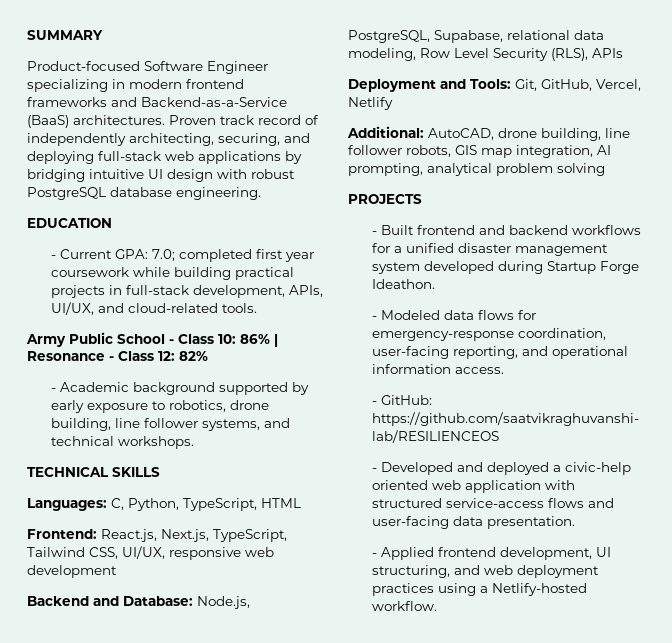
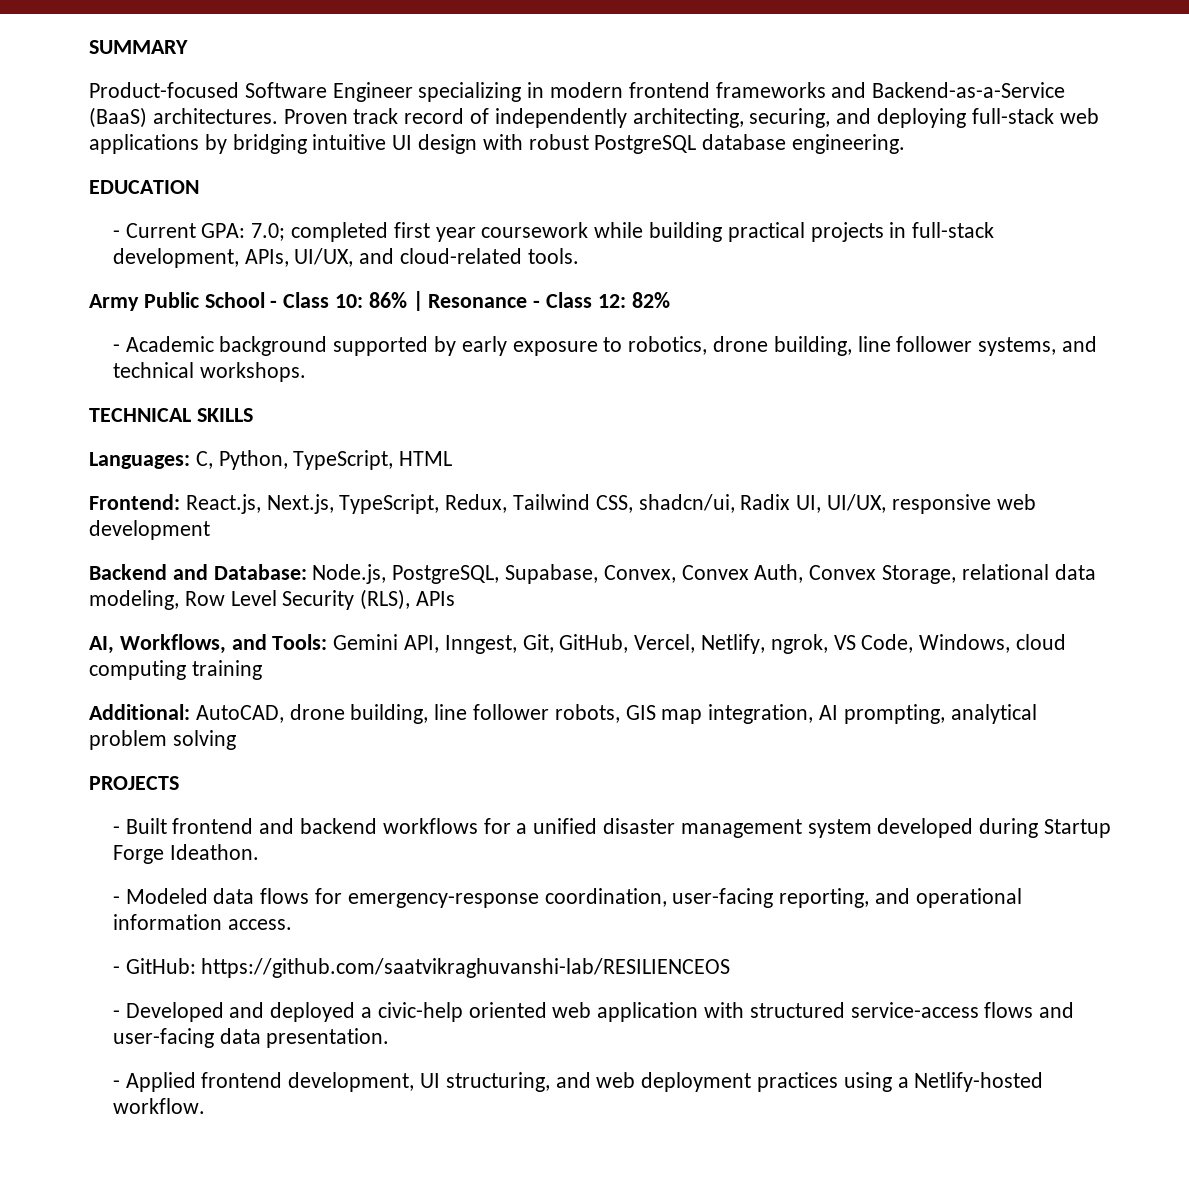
- Frontend: React.js, Next.js, TypeScript, Tailwind CSS, UI/UX, responsive web development
+ Frontend: React.js, Next.js, TypeScript, Redux, Tailwind CSS, shadcn/ui, Radix UI, UI/UX, responsive web development
- Backend and Database: Node.js, PostgreSQL, Supabase, relational data modeling, Row Level Security (RLS), APIs
+ Backend and Database: Node.js, PostgreSQL, Supabase, Convex, Convex Auth, Convex Storage, relational data modeling, Row Level Security (RLS), APIs
- Deployment and Tools: Git, GitHub, Vercel, Netlify
+ AI, Workflows, and Tools: Gemini API, Inngest, Git, GitHub, Vercel, Netlify, ngrok, VS Code, Windows, cloud computing training

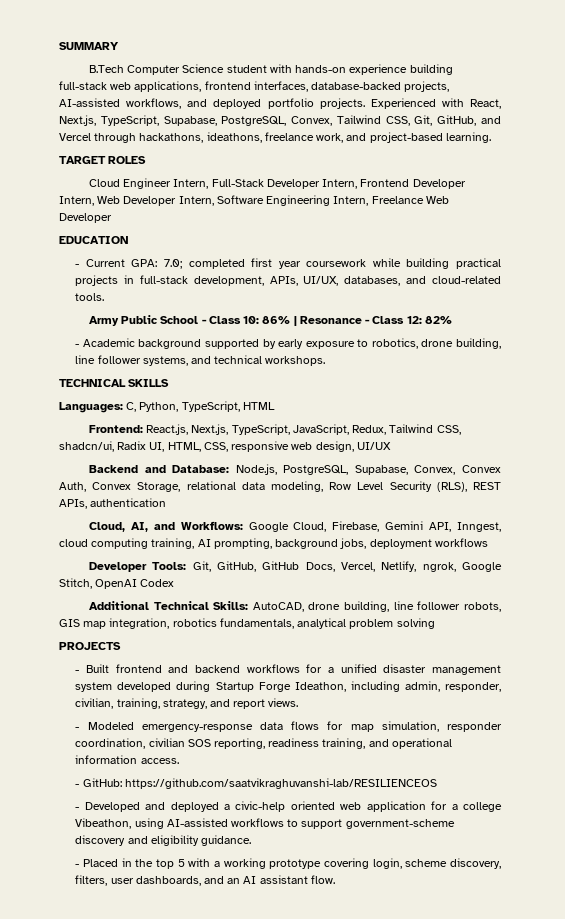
- Product-focused Software Engineer specializing in modern frontend frameworks and Backend-as-a-Service (BaaS) architectures. Proven track record of independently architecting, securing, and deploying full-stack web applications by bridging intuitive UI design with robust PostgreSQL database engineering.
+ B.Tech Computer Science student with hands-on experience building full-stack web applications, frontend interfaces, database-backed projects, AI-assisted workflows, and deployed portfolio projects. Experienced with React, Next.js, TypeScript, Supabase, PostgreSQL, Convex, Tailwind CSS, Git, GitHub, and Vercel through hackathons, ideathons, freelance work, and project-based learning.
+ TARGET ROLES
+ Cloud Engineer Intern, Full-Stack Developer Intern, Frontend Developer Intern, Web Developer Intern, Software Engineering Intern, Freelance Web Developer
- - Current GPA: 7.0; completed first year coursework while building practical projects in full-stack development, APIs, UI/UX, and cloud-related tools.
+ - Current GPA: 7.0; completed first year coursework while building practical projects in full-stack development, APIs, UI/UX, databases, and cloud-related tools.
- Frontend: React.js, Next.js, TypeScript, Redux, Tailwind CSS, shadcn/ui, Radix UI, UI/UX, responsive web development
+ Frontend: React.js, Next.js, TypeScript, JavaScript, Redux, Tailwind CSS, shadcn/ui, Radix UI, HTML, CSS, responsive web design, UI/UX
- Backend and Database: Node.js, PostgreSQL, Supabase, Convex, Convex Auth, Convex Storage, relational data modeling, Row Level Security (RLS), APIs
- AI, Workflows, and Tools: Gemini API, Inngest, Git, GitHub, Vercel, Netlify, ngrok, VS Code, Windows, cloud computing training
- Additional: AutoCAD, drone building, line follower robots, GIS map integration, AI prompting, analytical problem solving
+ Backend and Database: Node.js, PostgreSQL, Supabase, Convex, Convex Auth, Convex Storage, relational data modeling, Row Level Security (RLS), REST APIs, authentication
+ Cloud, AI, and Workflows: Google Cloud, Firebase, Gemini API, Inngest, cloud computing training, AI prompting, background jobs, deployment workflows
+ Developer Tools: Git, GitHub, GitHub Docs, Vercel, Netlify, ngrok, Google Stitch, OpenAI Codex
+ Additional Technical Skills: AutoCAD, drone building, line follower robots, GIS map integration, robotics fundamentals, analytical problem solving
- - Built frontend and backend workflows for a unified disaster management system developed during Startup Forge Ideathon.
+ - Built frontend and backend workflows for a unified disaster management system developed during Startup Forge Ideathon, including admin, responder, civilian, training, strategy, and report views.
- - Modeled data flows for emergency-response coordination, user-facing reporting, and operational information access.
+ - Modeled emergency-response data flows for map simulation, responder coordination, civilian SOS reporting, readiness training, and operational information access.
- - Developed and deployed a civic-help oriented web application with structured service-access flows and user-facing data presentation.
- - Applied frontend development, UI structuring, and web deployment practices using a Netlify-hosted workflow.
+ - Developed and deployed a civic-help oriented web application for a college Vibeathon, using AI-assisted workflows to support government-scheme discovery and eligibility guidance.
+ - Placed in the top 5 with a working prototype covering login, scheme discovery, filters, user dashboards, and an AI assistant flow.

